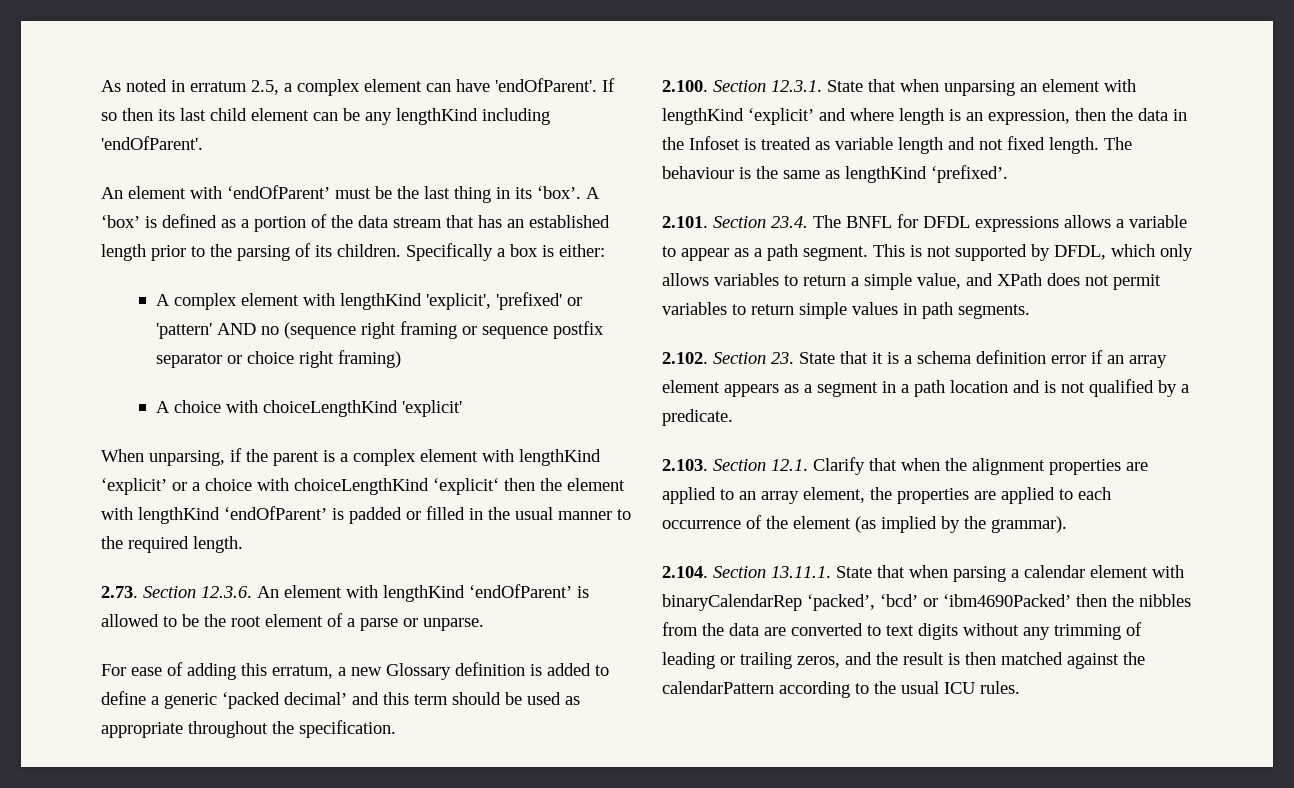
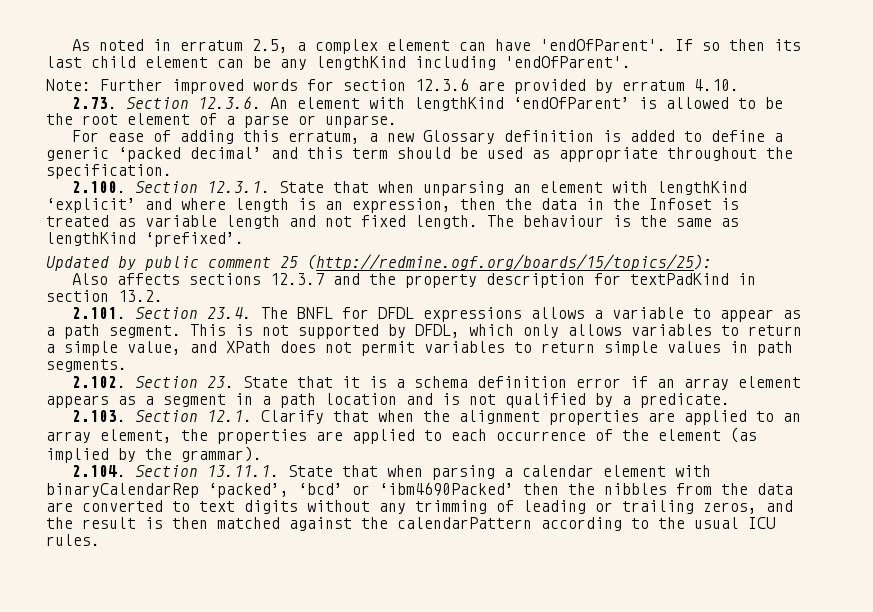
- An element with ‘endOfParent’ must be the last thing in its ‘box’. A ‘box’ is defined as a portion of the data stream that has an established length prior to the parsing of its children. Specifically a box is either:
- A complex element with lengthKind 'explicit', 'prefixed' or 'pattern' AND no (sequence right framing or sequence postfix separator or choice right framing)
- A choice with choiceLengthKind 'explicit'
- When unparsing, if the parent is a complex element with lengthKind ‘explicit’ or a choice with choiceLengthKind ‘explicit‘ then the element with lengthKind ‘endOfParent’ is padded or filled in the usual manner to the required length.
+ Note: Further improved words for section 12.3.6 are provided by erratum 4.10.
+ Updated by public comment 25 (http://redmine.ogf.org/boards/15/topics/25):
+ Also affects sections 12.3.7 and the property description for textPadKind in section 13.2.

